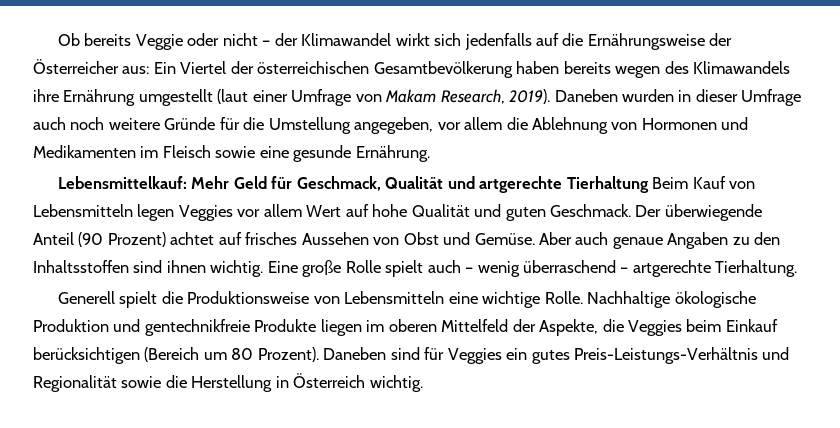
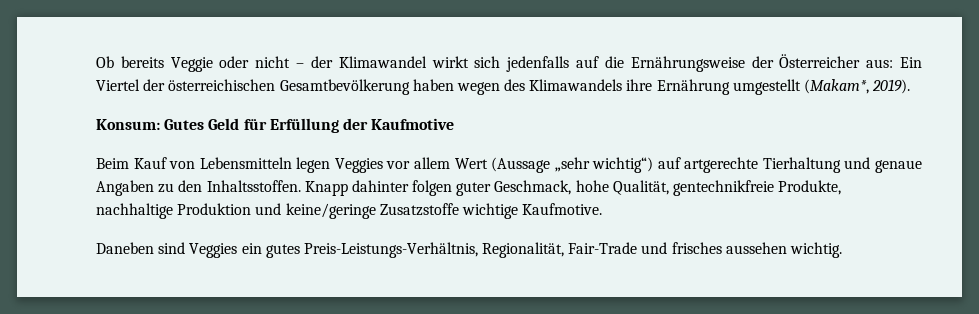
- Ob bereits Veggie oder nicht – der Klimawandel wirkt sich jedenfalls auf die Ernährungsweise der Österreicher aus: Ein Viertel der österreichischen Gesamtbevölkerung haben bereits wegen des Klimawandels ihre Ernährung umgestellt (laut einer Umfrage von Makam Research, 2019). Daneben wurden in dieser Umfrage auch noch weitere Gründe für die Umstellung angegeben, vor allem die Ablehnung von Hormonen und Medikamenten im Fleisch sowie eine gesunde Ernährung.
- Lebensmittelkauf: Mehr Geld für Geschmack, Qualität und artgerechte Tierhaltung Beim Kauf von Lebensmitteln legen Veggies vor allem Wert auf hohe Qualität und guten Geschmack. Der überwiegende Anteil (90 Prozent) achtet auf frisches Aussehen von Obst und Gemüse. Aber auch genaue Angaben zu den Inhaltsstoffen sind ihnen wichtig. Eine große Rolle spielt auch – wenig überraschend – artgerechte Tierhaltung.
- Generell spielt die Produktionsweise von Lebensmitteln eine wichtige Rolle. Nachhaltige ökologische Produktion und gentechnikfreie Produkte liegen im oberen Mittelfeld der Aspekte, die Veggies beim Einkauf berücksichtigen (Bereich um 80 Prozent). Daneben sind für Veggies ein gutes Preis-Leistungs-Verhältnis und Regionalität sowie die Herstellung in Österreich wichtig.
+ Ob bereits Veggie oder nicht – der Klimawandel wirkt sich jedenfalls auf die Ernährungsweise der Österreicher aus: Ein Viertel der österreichischen Gesamtbevölkerung haben wegen des Klimawandels ihre Ernährung umgestellt (Makam*, 2019).
+ Konsum: Gutes Geld für Erfüllung der Kaufmotive
+ Beim Kauf von Lebensmitteln legen Veggies vor allem Wert (Aussage „sehr wichtig“) auf artgerechte Tierhaltung und genaue Angaben zu den Inhaltsstoffen. Knapp dahinter folgen guter Geschmack, hohe Qualität, gentechnikfreie Produkte, nachhaltige Produktion und keine/geringe Zusatzstoffe wichtige Kaufmotive.
+ Daneben sind Veggies ein gutes Preis-Leistungs-Verhältnis, Regionalität, Fair-Trade und frisches aussehen wichtig.

